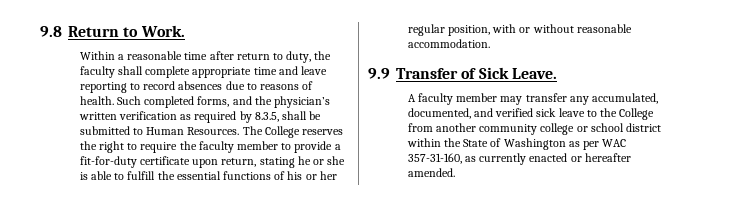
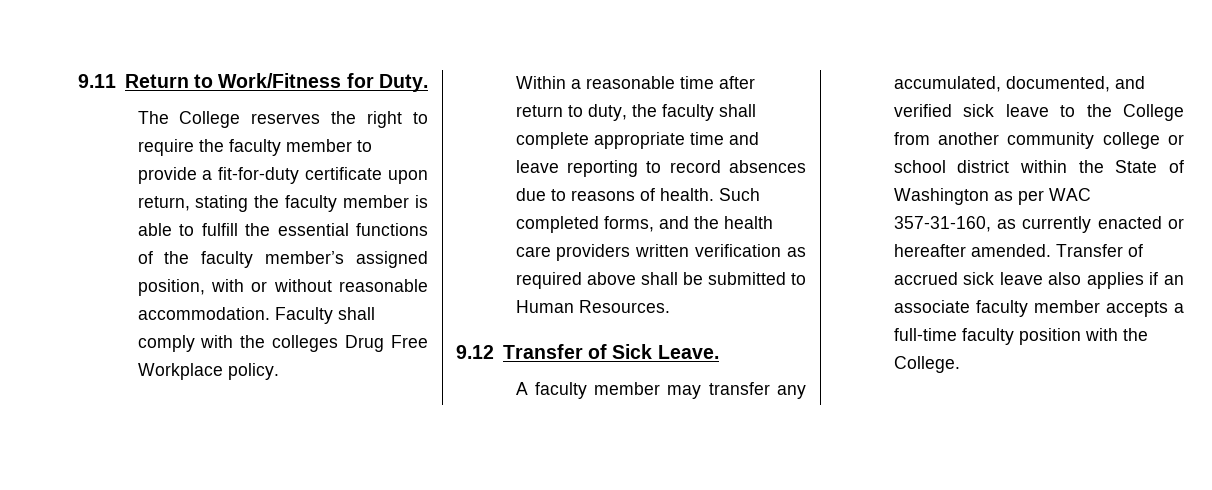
- 9.8 Return to Work.
+ 9.11 Return to Work/Fitness for Duty.
+ The College reserves the right to require the faculty member to provide a fit-for-duty certificate upon return, stating the faculty member is able to fulfill the essential functions of the faculty member’s assigned position, with or without reasonable accommodation. Faculty shall comply with the colleges Drug Free Workplace policy.
- Such completed forms, and the physician’s written verification as required by 8.3.5, shall be submitted to Human Resources. The College reserves the right to require the faculty member to provide a fit-for-duty certificate upon return, stating he or she is able to fulfill the essential functions of his or her regular position, with or without reasonable accommodation.
- 9.9 Transfer of Sick Leave.
+ Such completed forms, and the health care providers written verification as required above shall be submitted to Human Resources.
+ 9.12 Transfer of Sick Leave.
+ Transfer of accrued sick leave also applies if an associate faculty member accepts a full-time faculty position with the College.

